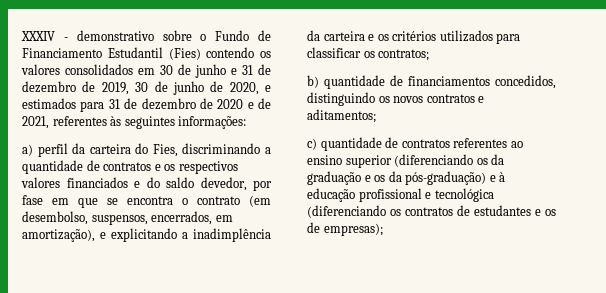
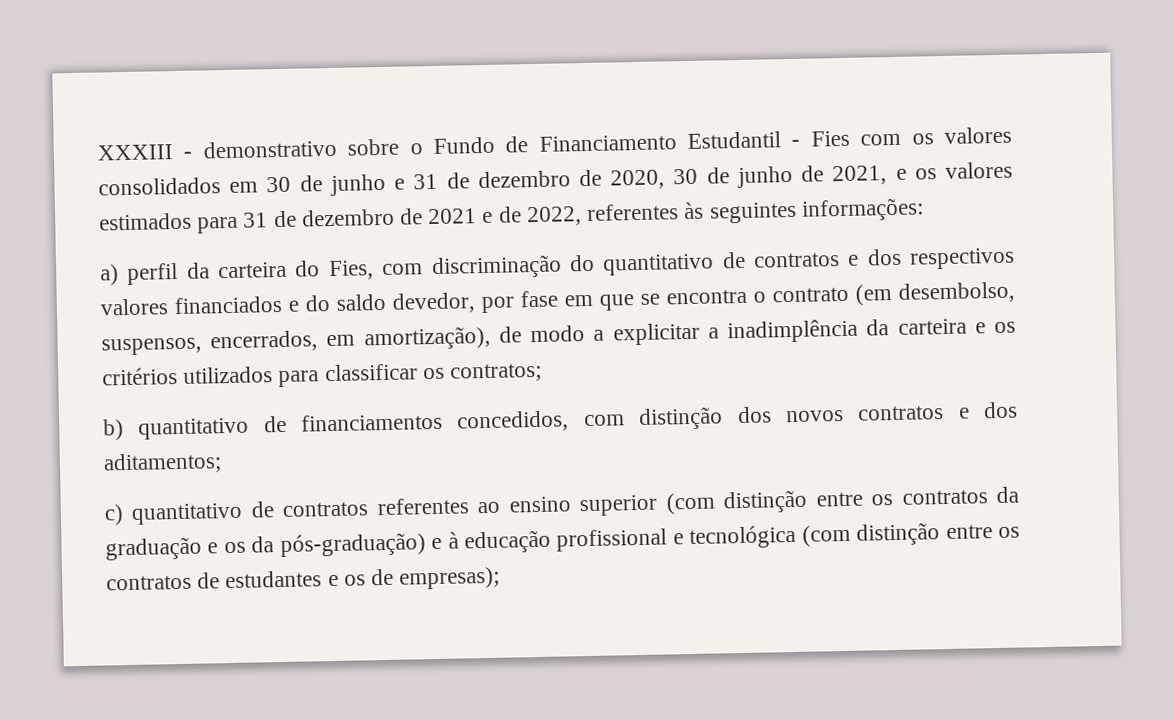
- XXXIV - demonstrativo sobre o Fundo de Financiamento Estudantil (Fies) contendo os valores consolidados em 30 de junho e 31 de dezembro de 2019, 30 de junho de 2020, e estimados para 31 de dezembro de 2020 e de 2021, referentes às seguintes informações:
+ XXXIII - demonstrativo sobre o Fundo de Financiamento Estudantil - Fies com os valores consolidados em 30 de junho e 31 de dezembro de 2020, 30 de junho de 2021, e os valores estimados para 31 de dezembro de 2021 e de 2022, referentes às seguintes informações:
- a) perfil da carteira do Fies, discriminando a quantidade de contratos e os respectivos valores financiados e do saldo devedor, por fase em que se encontra o contrato (em desembolso, suspensos, encerrados, em amortização), e explicitando a inadimplência da carteira e os critérios utilizados para classificar os contratos;
+ a) perfil da carteira do Fies, com discriminação do quantitativo de contratos e dos respectivos valores financiados e do saldo devedor, por fase em que se encontra o contrato (em desembolso, suspensos, encerrados, em amortização), de modo a explicitar a inadimplência da carteira e os critérios utilizados para classificar os contratos;
- b) quantidade de financiamentos concedidos, distinguindo os novos contratos e aditamentos;
+ b) quantitativo de financiamentos concedidos, com distinção dos novos contratos e dos aditamentos;
- c) quantidade de contratos referentes ao ensino superior (diferenciando os da graduação e os da pós-graduação) e à educação profissional e tecnológica (diferenciando os contratos de estudantes e os de empresas);
+ c) quantitativo de contratos referentes ao ensino superior (com distinção entre os contratos da graduação e os da pós-graduação) e à educação profissional e tecnológica (com distinção entre os contratos de estudantes e os de empresas);

